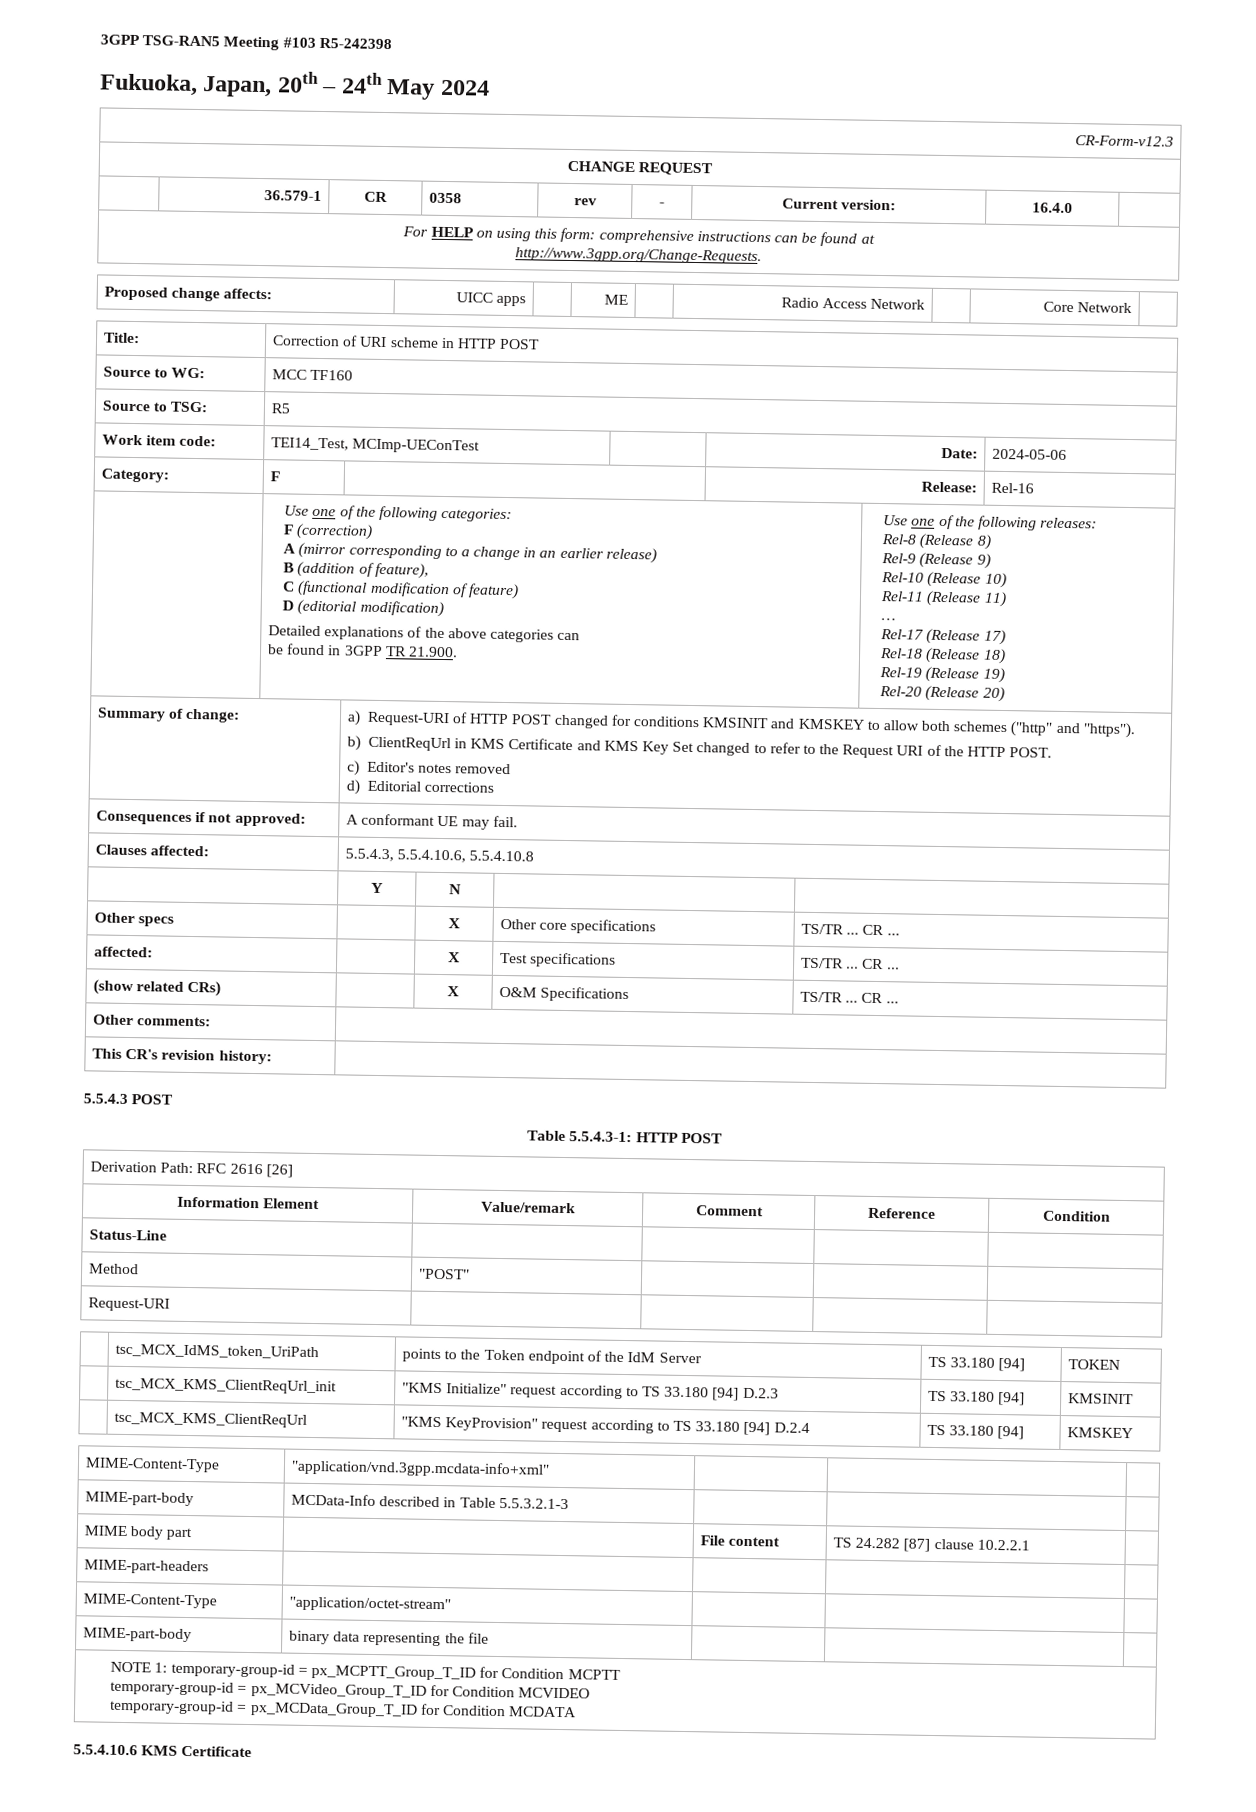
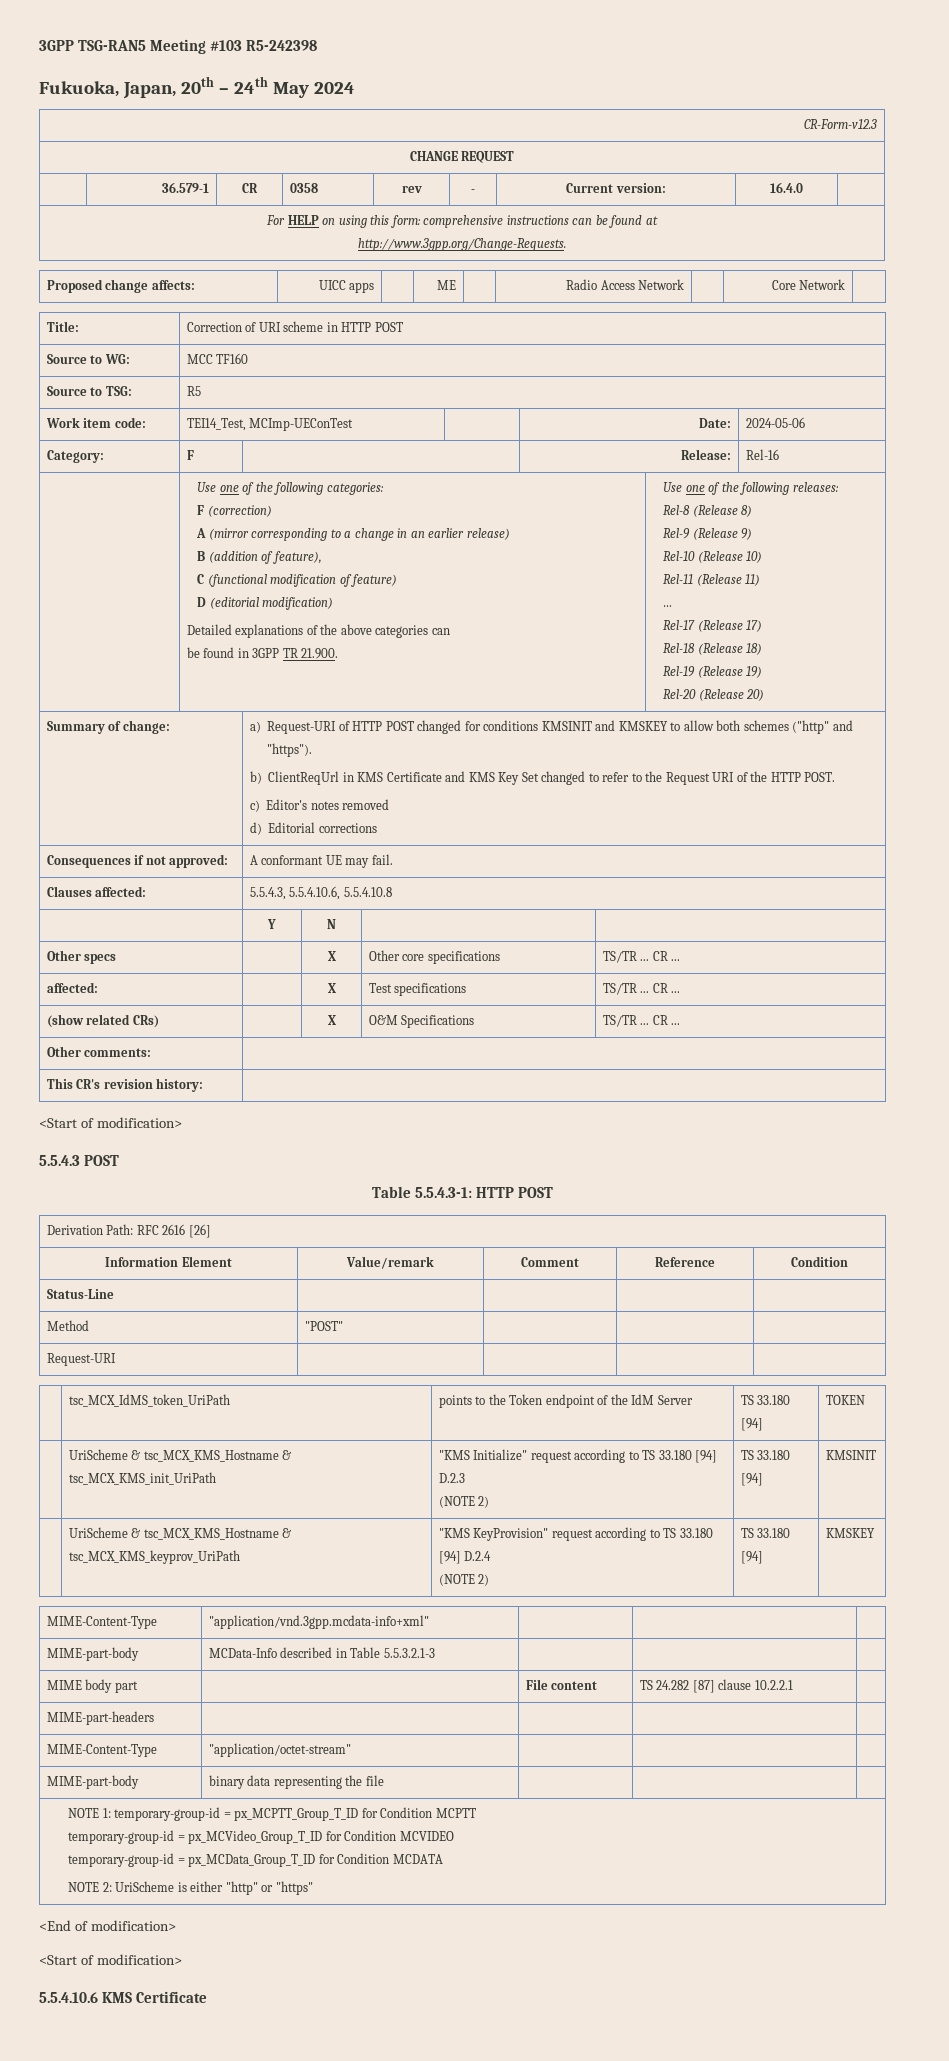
  This CR's revision history: |
+ <Start of modification>
- | tsc_MCX_KMS_ClientReqUrl_init | "KMS Initialize" request according to TS 33.180 [94] D.2.3 | TS 33.180 [94] | KMSINIT
+ | UriScheme & tsc_MCX_KMS_Hostname & tsc_MCX_KMS_init_UriPath | "KMS Initialize" request according to TS 33.180 [94] D.2.3
+ (NOTE 2) | TS 33.180 [94] | KMSINIT
- | tsc_MCX_KMS_ClientReqUrl | "KMS KeyProvision" request according to TS 33.180 [94] D.2.4 | TS 33.180 [94] | KMSKEY
+ | UriScheme & tsc_MCX_KMS_Hostname & tsc_MCX_KMS_keyprov_UriPath | "KMS KeyProvision" request according to TS 33.180 [94] D.2.4
+ (NOTE 2) | TS 33.180 [94] | KMSKEY
  NOTE 1: temporary-group-id = px_MCPTT_Group_T_ID for Condition MCPTT
  temporary-group-id = px_MCVideo_Group_T_ID for Condition MCVIDEO
  temporary-group-id = px_MCData_Group_T_ID for Condition MCDATA
+ NOTE 2: UriScheme is either "http" or "https"
+ <End of modification>
+ <Start of modification>

